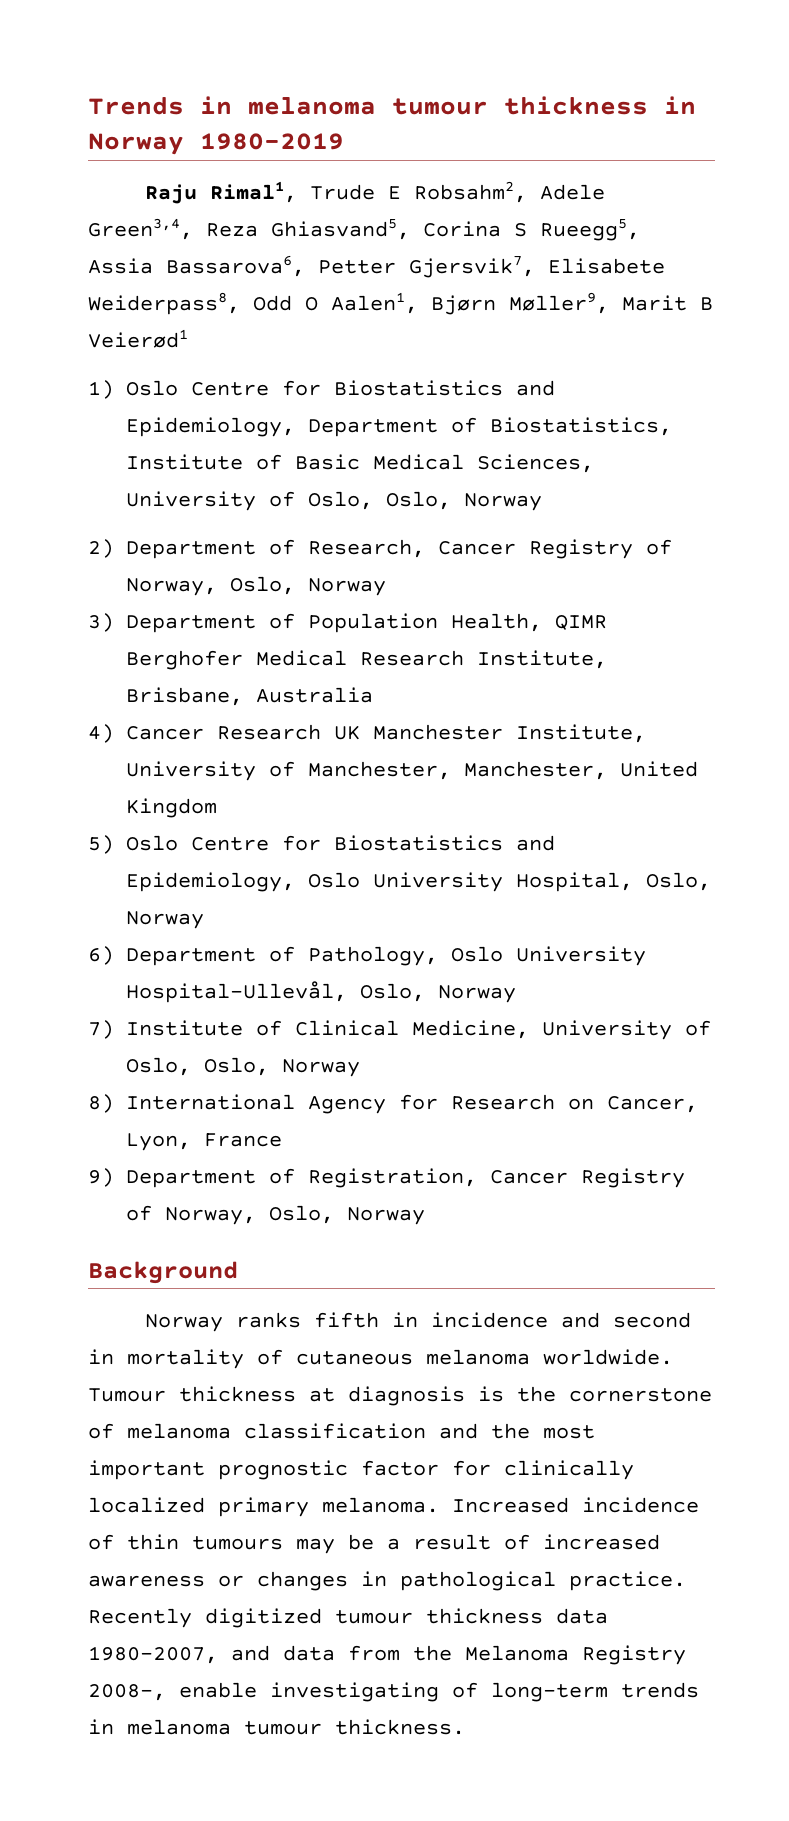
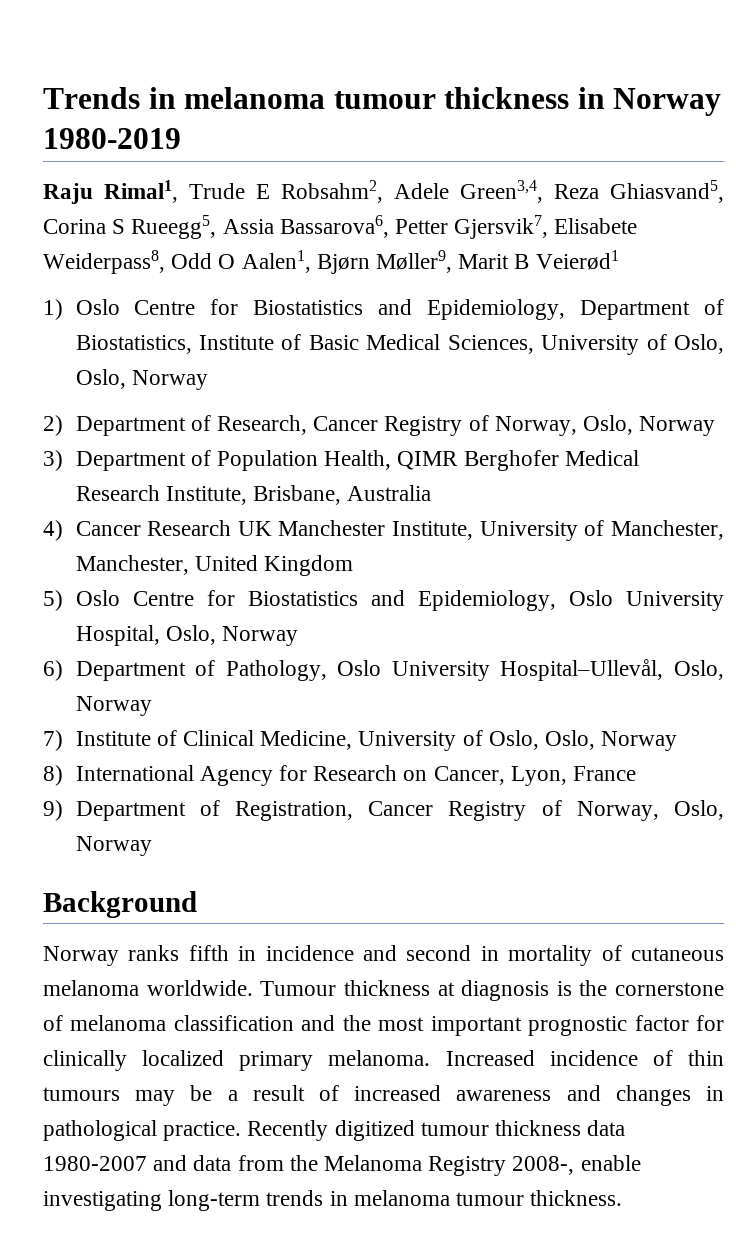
- Increased incidence of thin tumours may be a result of increased awareness or changes in pathological practice.
+ Increased incidence of thin tumours may be a result of increased awareness and changes in pathological practice.
- Recently digitized tumour thickness data 1980-2007, and data from the Melanoma Registry 2008-, enable investigating of long-term trends in melanoma tumour thickness.
+ Recently digitized tumour thickness data 1980-2007 and data from the Melanoma Registry 2008-, enable investigating long-term trends in melanoma tumour thickness.

